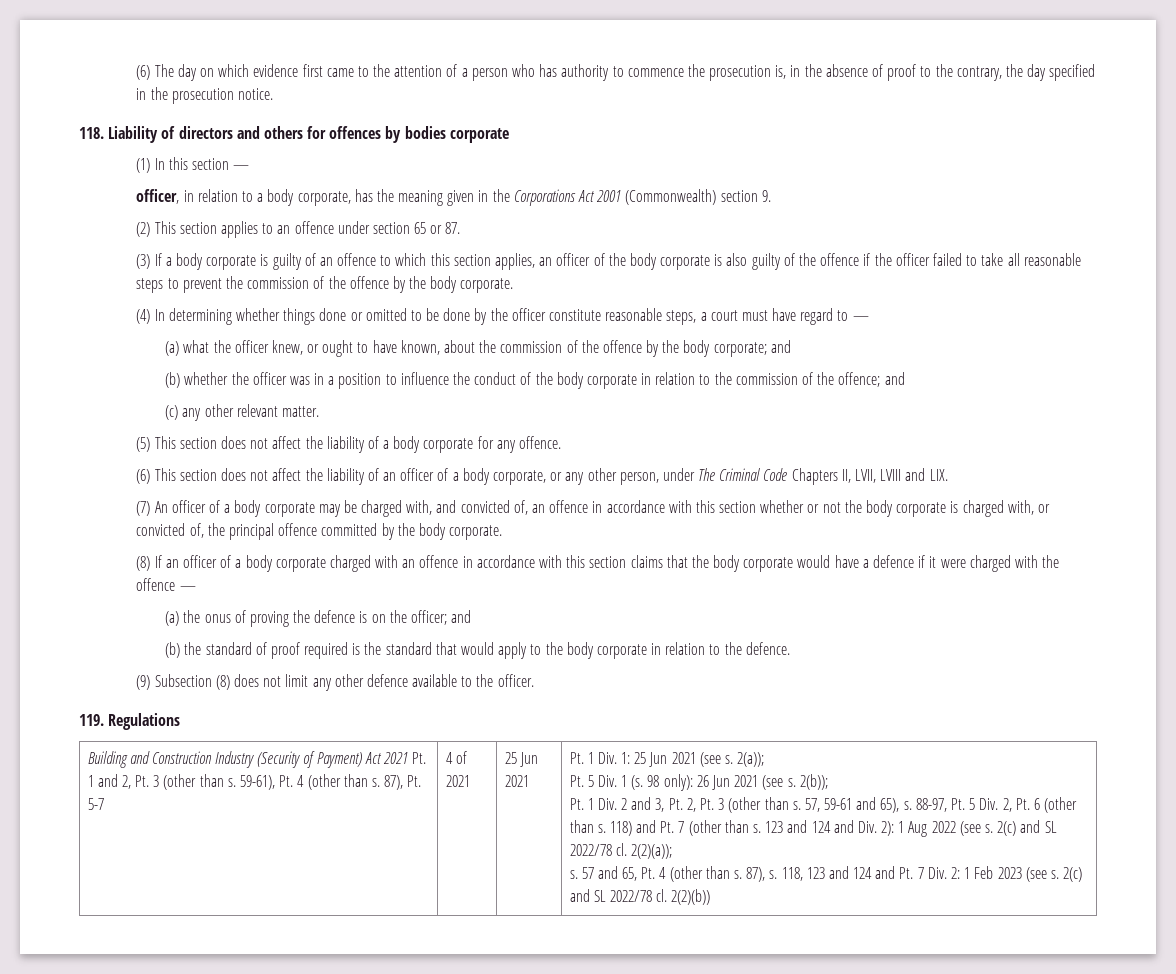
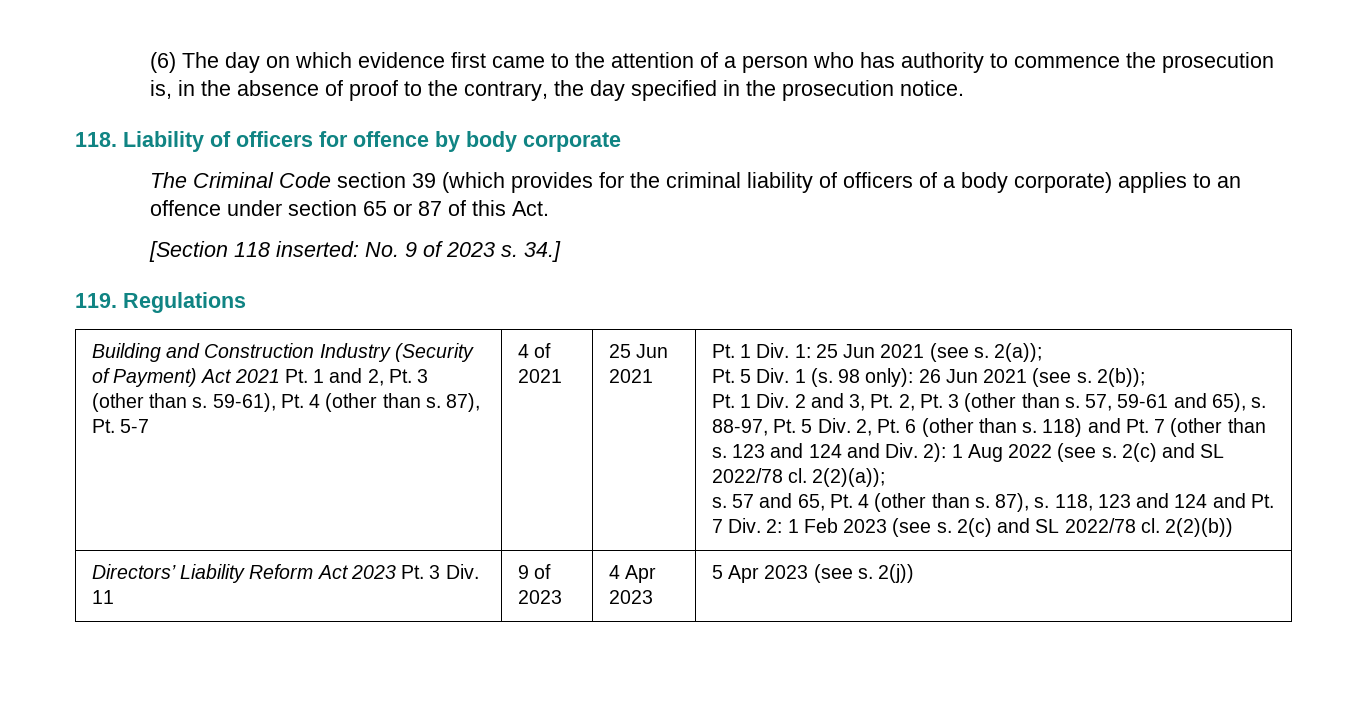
- 118. Liability of directors and others for offences by bodies corporate
- (1) In this section —
- officer, in relation to a body corporate, has the meaning given in the Corporations Act 2001 (Commonwealth) section 9.
- (2) This section applies to an offence under section 65 or 87.
- (3) If a body corporate is guilty of an offence to which this section applies, an officer of the body corporate is also guilty of the offence if the officer failed to take all reasonable steps to prevent the commission of the offence by the body corporate.
- (4) In determining whether things done or omitted to be done by the officer constitute reasonable steps, a court must have regard to —
- (a) what the officer knew, or ought to have known, about the commission of the offence by the body corporate; and
- (b) whether the officer was in a position to influence the conduct of the body corporate in relation to the commission of the offence; and
- (c) any other relevant matter.
- (5) This section does not affect the liability of a body corporate for any offence.
- (6) This section does not affect the liability of an officer of a body corporate, or any other person, under The Criminal Code Chapters II, LVII, LVIII and LIX.
- (7) An officer of a body corporate may be charged with, and convicted of, an offence in accordance with this section whether or not the body corporate is charged with, or convicted of, the principal offence committed by the body corporate.
- (8) If an officer of a body corporate charged with an offence in accordance with this section claims that the body corporate would have a defence if it were charged with the offence —
- (a) the onus of proving the defence is on the officer; and
- (b) the standard of proof required is the standard that would apply to the body corporate in relation to the defence.
- (9) Subsection (8) does not limit any other defence available to the officer.
+ 118. Liability of officers for offence by body corporate
+ The Criminal Code section 39 (which provides for the criminal liability of officers of a body corporate) applies to an offence under section 65 or 87 of this Act.
+ [Section 118 inserted: No. 9 of 2023 s. 34.]
+ Directors’ Liability Reform Act 2023 Pt. 3 Div. 11 | 9 of 2023 | 4 Apr 2023 | 5 Apr 2023 (see s. 2(j))

